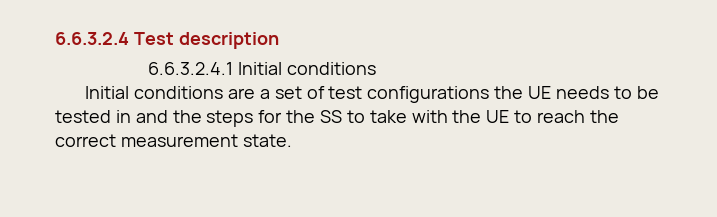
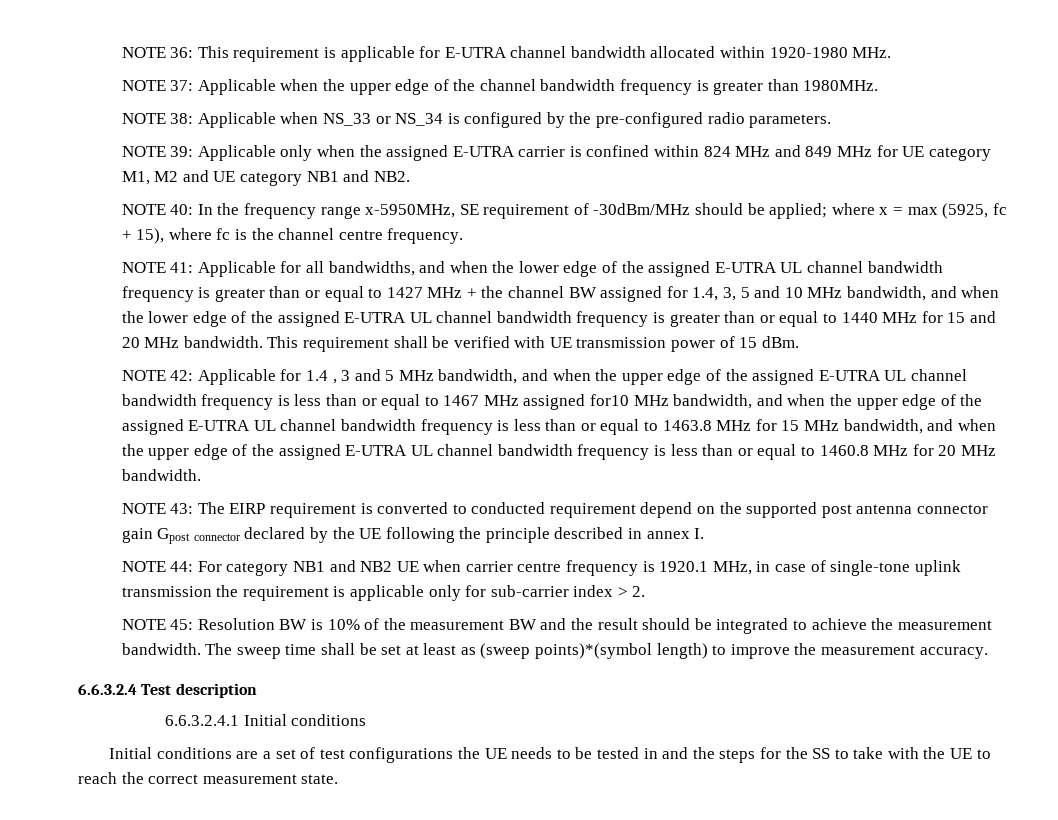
+ NOTE 36: This requirement is applicable for E-UTRA channel bandwidth allocated within 1920-1980 MHz.
+ NOTE 37: Applicable when the upper edge of the channel bandwidth frequency is greater than 1980MHz.
+ NOTE 38: Applicable when NS_33 or NS_34 is configured by the pre-configured radio parameters.
+ NOTE 39: Applicable only when the assigned E-UTRA carrier is confined within 824 MHz and 849 MHz for UE category M1, M2 and UE category NB1 and NB2.
+ NOTE 40: In the frequency range x-5950MHz, SE requirement of -30dBm/MHz should be applied; where x = max (5925, fc + 15), where fc is the channel centre frequency.
+ NOTE 41: Applicable for all bandwidths, and when the lower edge of the assigned E-UTRA UL channel bandwidth frequency is greater than or equal to 1427 MHz + the channel BW assigned for 1.4, 3, 5 and 10 MHz bandwidth, and when the lower edge of the assigned E-UTRA UL channel bandwidth frequency is greater than or equal to 1440 MHz for 15 and 20 MHz bandwidth. This requirement shall be verified with UE transmission power of 15 dBm.
+ NOTE 42: Applicable for 1.4 , 3 and 5 MHz bandwidth, and when the upper edge of the assigned E-UTRA UL channel bandwidth frequency is less than or equal to 1467 MHz assigned for10 MHz bandwidth, and when the upper edge of the assigned E-UTRA UL channel bandwidth frequency is less than or equal to 1463.8 MHz for 15 MHz bandwidth, and when the upper edge of the assigned E-UTRA UL channel bandwidth frequency is less than or equal to 1460.8 MHz for 20 MHz bandwidth.
+ NOTE 43: The EIRP requirement is converted to conducted requirement depend on the supported post antenna connector gain Gpost connector declared by the UE following the principle described in annex I.
+ NOTE 44: For category NB1 and NB2 UE when carrier centre frequency is 1920.1 MHz, in case of single-tone uplink transmission the requirement is applicable only for sub-carrier index > 2.
+ NOTE 45: Resolution BW is 10% of the measurement BW and the result should be integrated to achieve the measurement bandwidth. The sweep time shall be set at least as (sweep points)*(symbol length) to improve the measurement accuracy.

